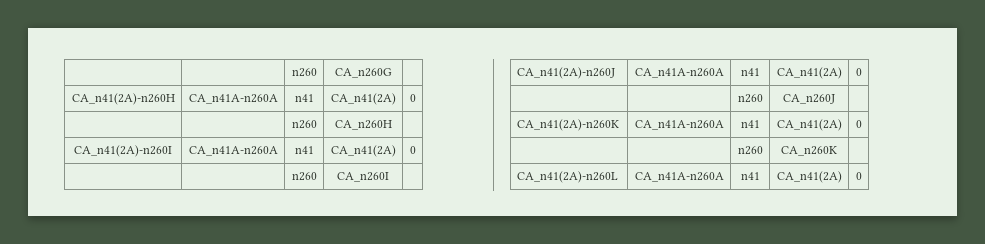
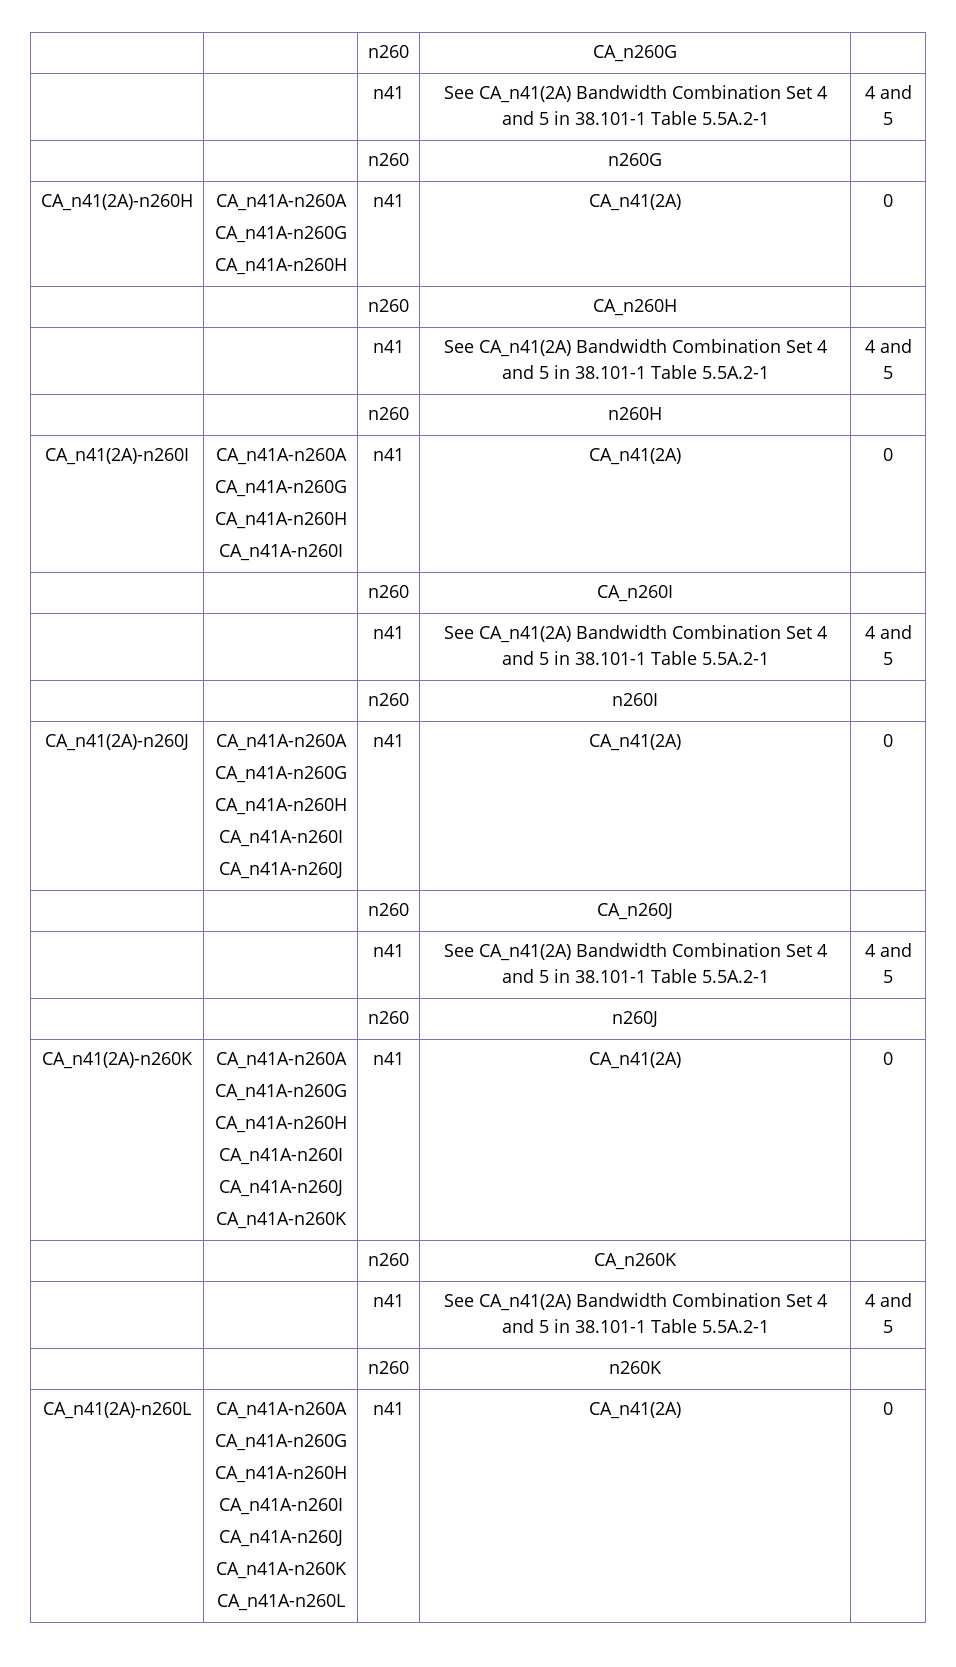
  | | n260 | CA_n260G |
+ | | n41 | See CA_n41(2A) Bandwidth Combination Set 4 and 5 in 38.101-1 Table 5.5A.2-1 | 4 and 5
+ | | n260 | n260G |
- CA_n41(2A)-n260H | CA_n41A-n260A | n41 | CA_n41(2A) | 0
+ CA_n41(2A)-n260H | CA_n41A-n260A
+ CA_n41A-n260G
+ CA_n41A-n260H | n41 | CA_n41(2A) | 0
  | | n260 | CA_n260H |
+ | | n41 | See CA_n41(2A) Bandwidth Combination Set 4 and 5 in 38.101-1 Table 5.5A.2-1 | 4 and 5
+ | | n260 | n260H |
- CA_n41(2A)-n260I | CA_n41A-n260A | n41 | CA_n41(2A) | 0
+ CA_n41(2A)-n260I | CA_n41A-n260A
+ CA_n41A-n260G
+ CA_n41A-n260H
+ CA_n41A-n260I | n41 | CA_n41(2A) | 0
  | | n260 | CA_n260I |
- CA_n41(2A)-n260J | CA_n41A-n260A | n41 | CA_n41(2A) | 0
+ | | n41 | See CA_n41(2A) Bandwidth Combination Set 4 and 5 in 38.101-1 Table 5.5A.2-1 | 4 and 5
+ | | n260 | n260I |
+ CA_n41(2A)-n260J | CA_n41A-n260A
+ CA_n41A-n260G
+ CA_n41A-n260H
+ CA_n41A-n260I
+ CA_n41A-n260J | n41 | CA_n41(2A) | 0
  | | n260 | CA_n260J |
- CA_n41(2A)-n260K | CA_n41A-n260A | n41 | CA_n41(2A) | 0
+ | | n41 | See CA_n41(2A) Bandwidth Combination Set 4 and 5 in 38.101-1 Table 5.5A.2-1 | 4 and 5
+ | | n260 | n260J |
+ CA_n41(2A)-n260K | CA_n41A-n260A
+ CA_n41A-n260G
+ CA_n41A-n260H
+ CA_n41A-n260I
+ CA_n41A-n260J
+ CA_n41A-n260K | n41 | CA_n41(2A) | 0
  | | n260 | CA_n260K |
- CA_n41(2A)-n260L | CA_n41A-n260A | n41 | CA_n41(2A) | 0
+ | | n41 | See CA_n41(2A) Bandwidth Combination Set 4 and 5 in 38.101-1 Table 5.5A.2-1 | 4 and 5
+ | | n260 | n260K |
+ CA_n41(2A)-n260L | CA_n41A-n260A
+ CA_n41A-n260G
+ CA_n41A-n260H
+ CA_n41A-n260I
+ CA_n41A-n260J
+ CA_n41A-n260K
+ CA_n41A-n260L | n41 | CA_n41(2A) | 0

